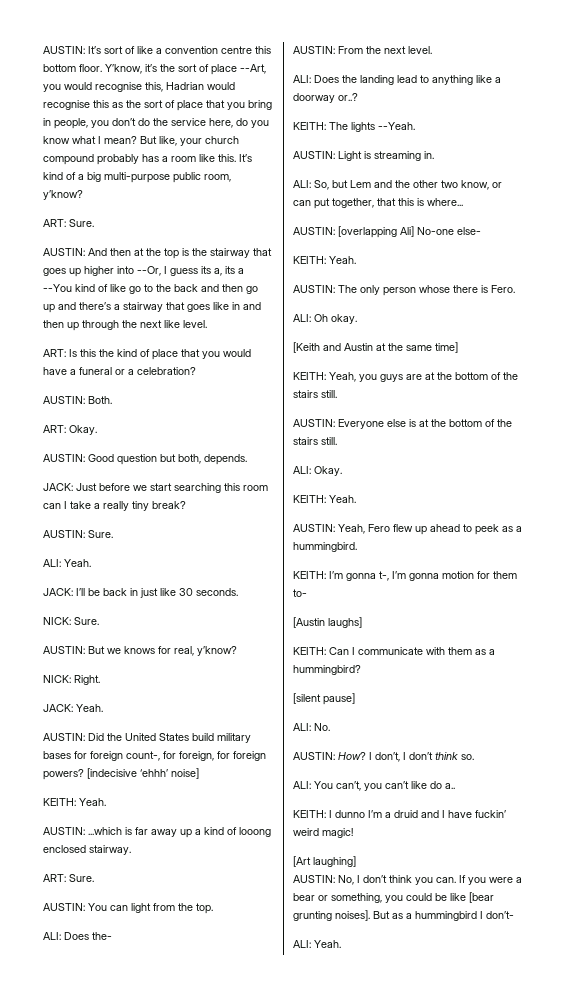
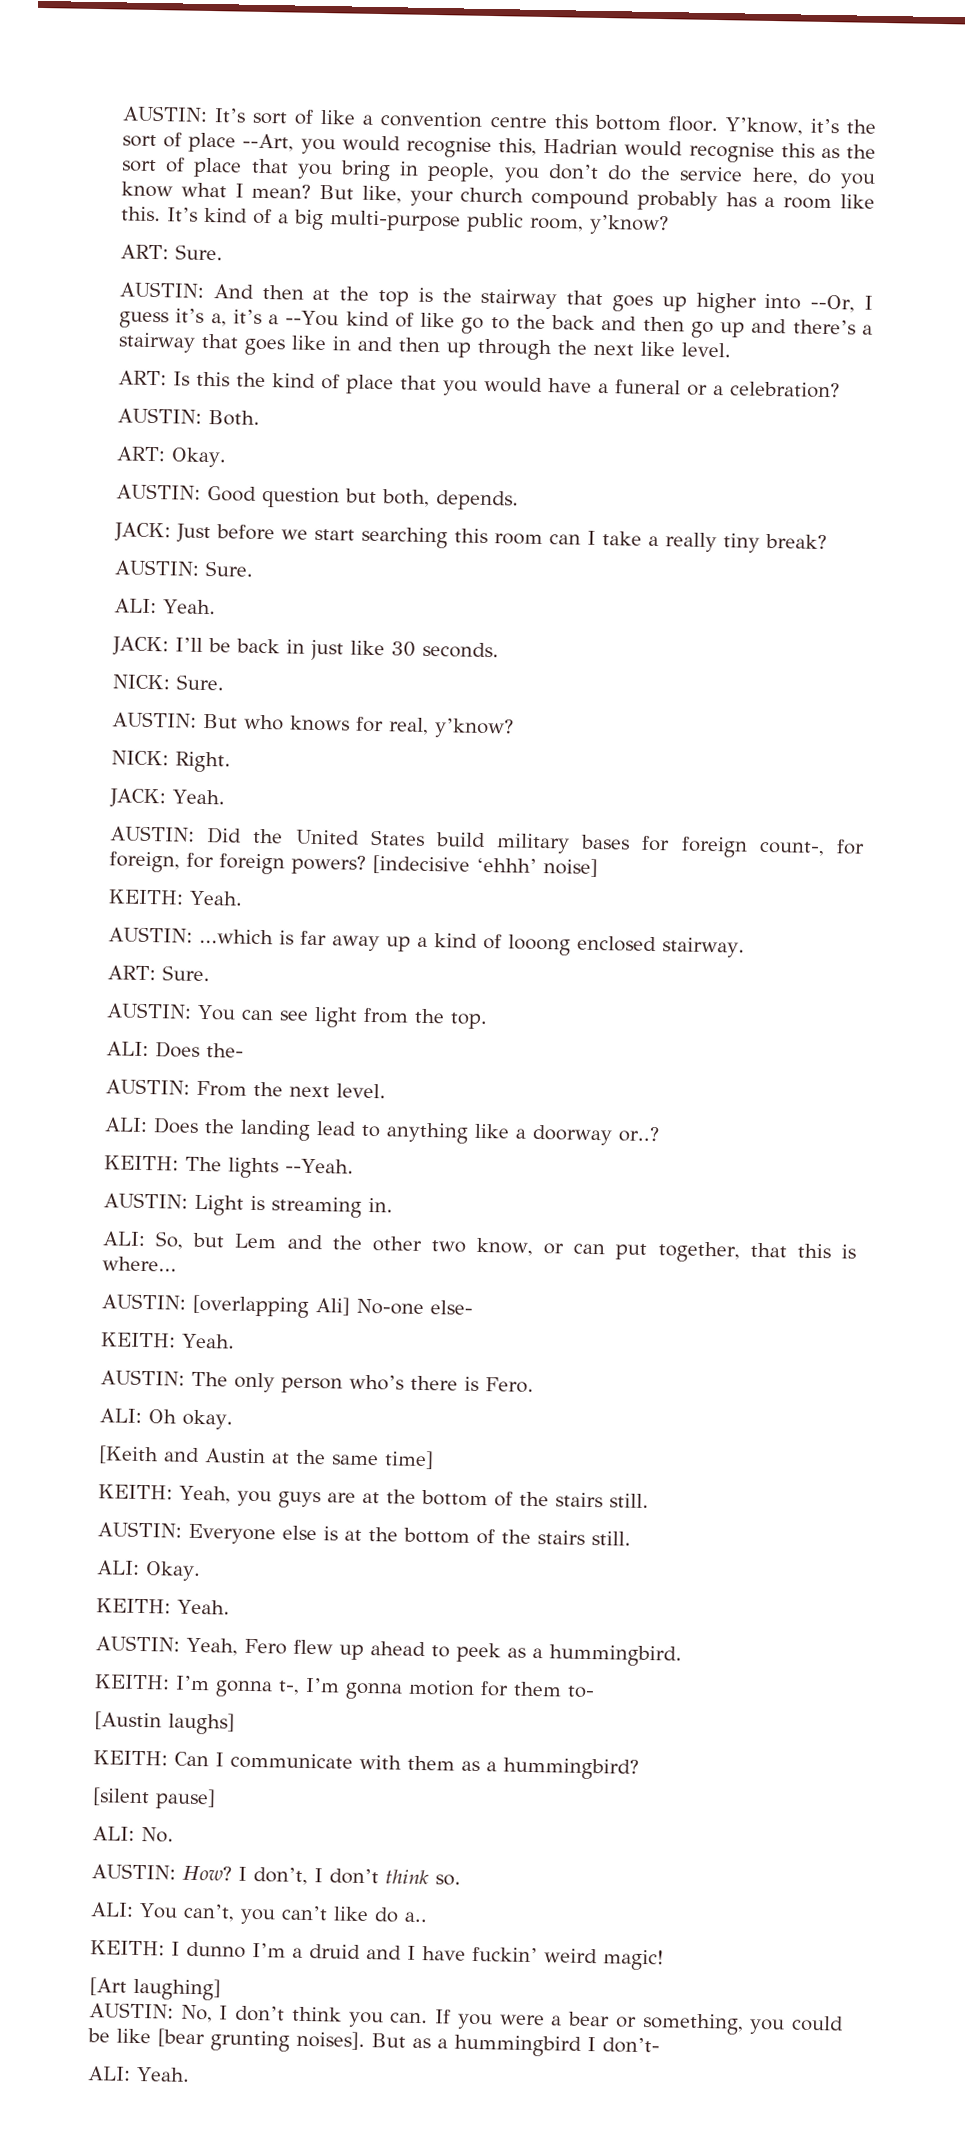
- AUSTIN: And then at the top is the stairway that goes up higher into --Or, I guess its a, its a --You kind of like go to the back and then go up and there’s a stairway that goes like in and then up through the next like level.
+ AUSTIN: And then at the top is the stairway that goes up higher into --Or, I guess it’s a, it’s a --You kind of like go to the back and then go up and there’s a stairway that goes like in and then up through the next like level.
- AUSTIN: But we knows for real, y’know?
+ AUSTIN: But who knows for real, y’know?
- AUSTIN: You can light from the top.
+ AUSTIN: You can see light from the top.
- AUSTIN: The only person whose there is Fero.
+ AUSTIN: The only person who’s there is Fero.

